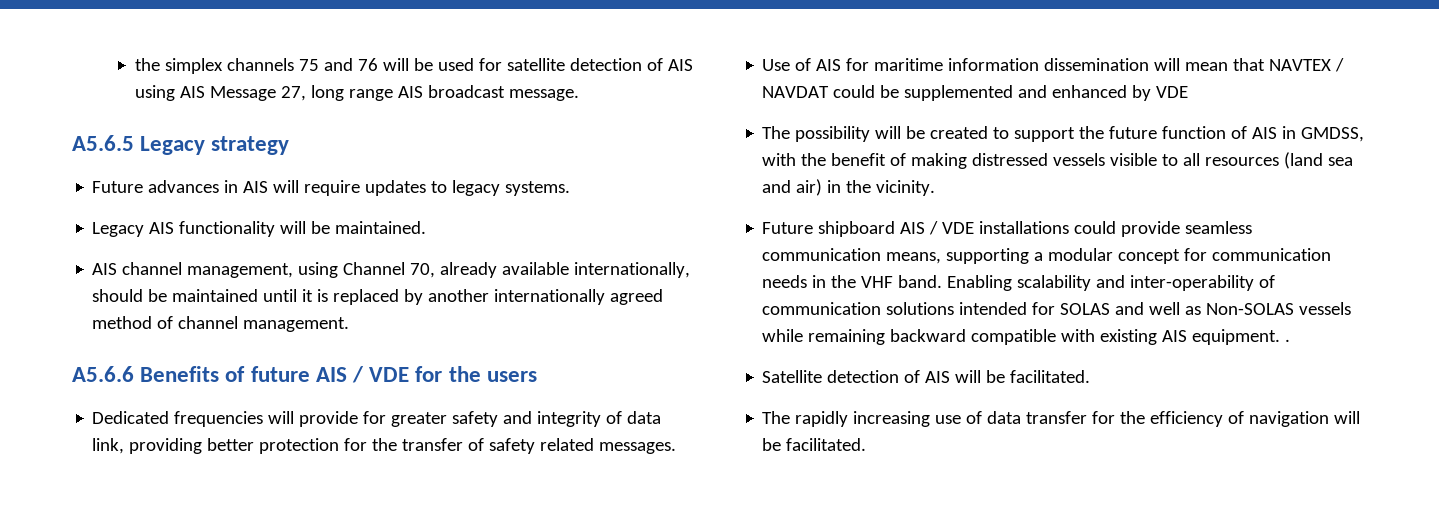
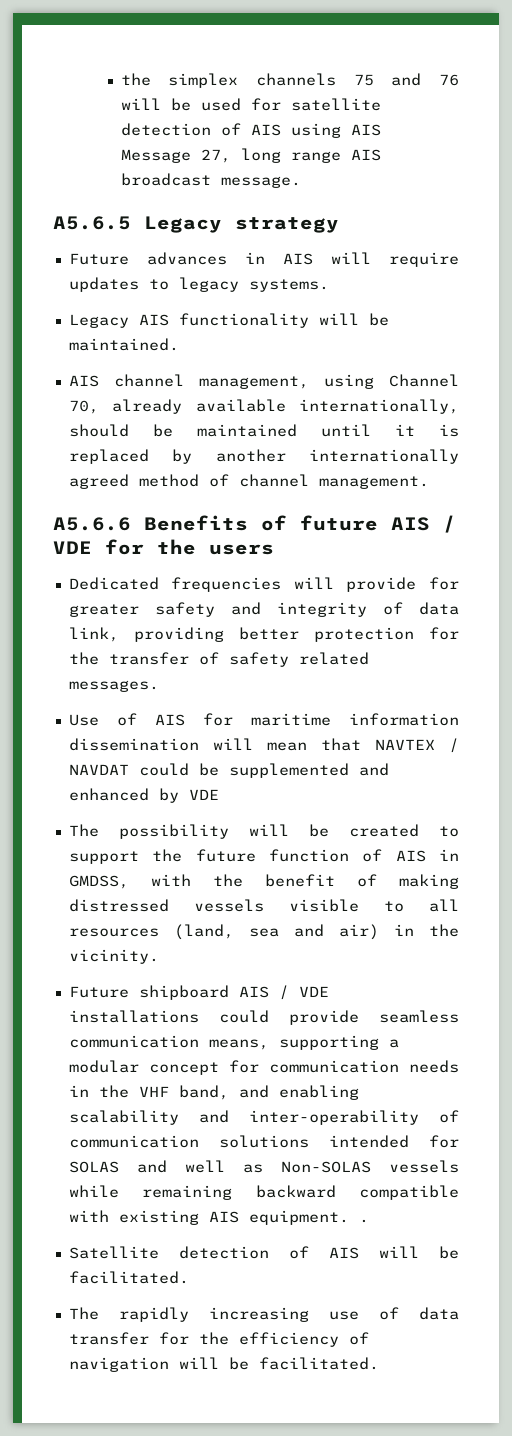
- The possibility will be created to support the future function of AIS in GMDSS, with the benefit of making distressed vessels visible to all resources (land sea and air) in the vicinity.
+ The possibility will be created to support the future function of AIS in GMDSS, with the benefit of making distressed vessels visible to all resources (land, sea and air) in the vicinity.
- Future shipboard AIS / VDE installations could provide seamless communication means, supporting a modular concept for communication needs in the VHF band. Enabling scalability and inter-operability of communication solutions intended for SOLAS and well as Non-SOLAS vessels while remaining backward compatible with existing AIS equipment. .
+ Future shipboard AIS / VDE installations could provide seamless communication means, supporting a modular concept for communication needs in the VHF band, and enabling scalability and inter-operability of communication solutions intended for SOLAS and well as Non-SOLAS vessels while remaining backward compatible with existing AIS equipment. .

